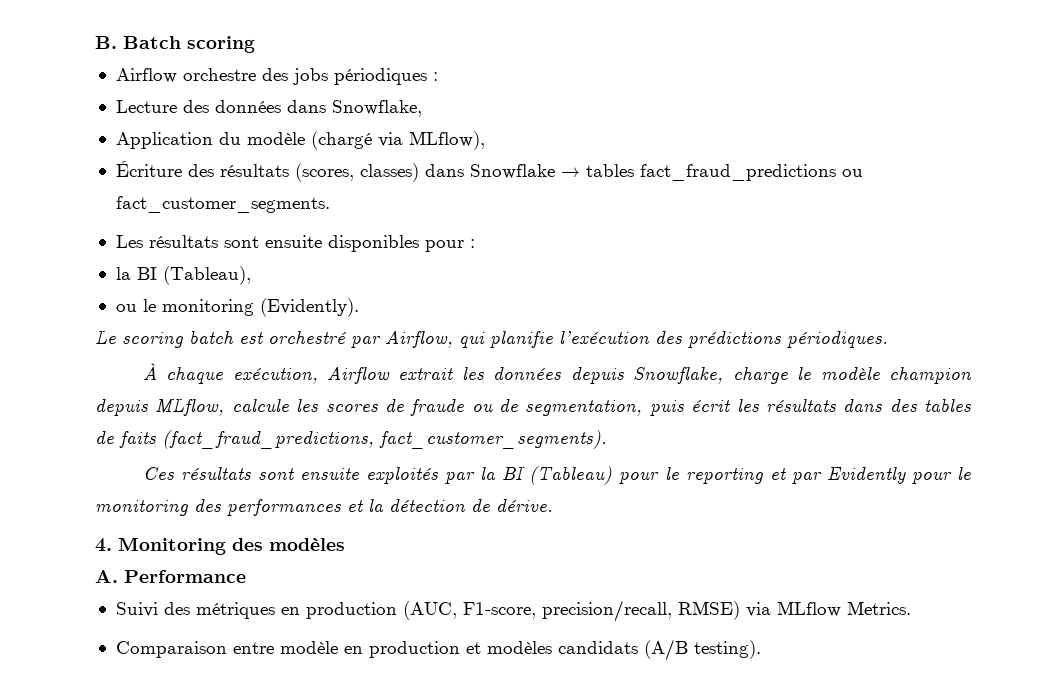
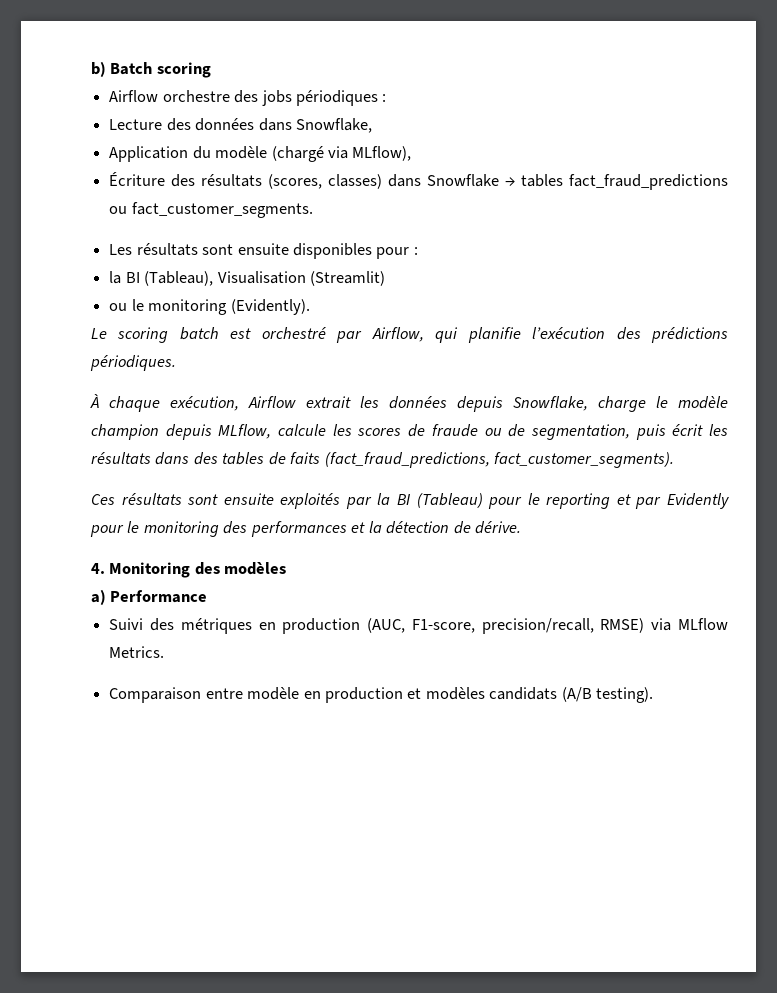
- B. Batch scoring
+ b) Batch scoring
- la BI (Tableau),
+ la BI (Tableau), Visualisation (Streamlit)
- A. Performance
+ a) Performance

